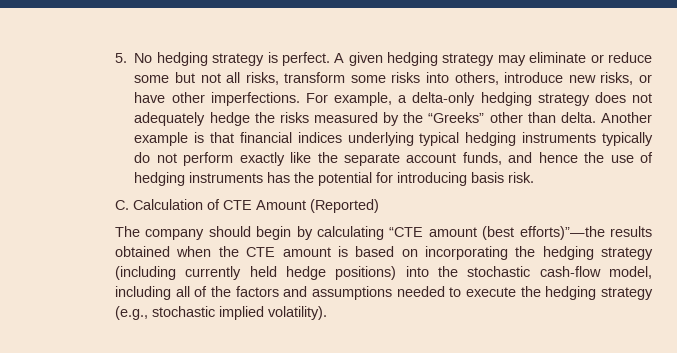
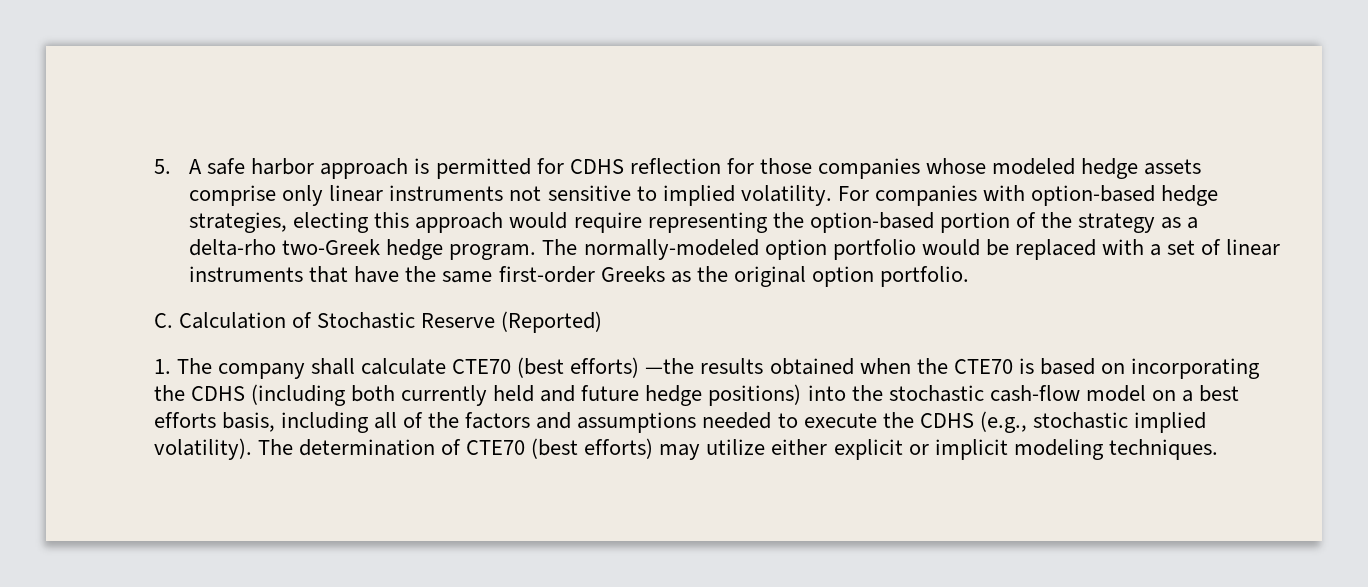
- 5. No hedging strategy is perfect. A given hedging strategy may eliminate or reduce some but not all risks, transform some risks into others, introduce new risks, or have other imperfections. For example, a delta-only hedging strategy does not adequately hedge the risks measured by the “Greeks” other than delta. Another example is that financial indices underlying typical hedging instruments typically do not perform exactly like the separate account funds, and hence the use of hedging instruments has the potential for introducing basis risk.
+ 5. A safe harbor approach is permitted for CDHS reflection for those companies whose modeled hedge assets comprise only linear instruments not sensitive to implied volatility. For companies with option-based hedge strategies, electing this approach would require representing the option-based portion of the strategy as a delta-rho two-Greek hedge program. The normally-modeled option portfolio would be replaced with a set of linear instruments that have the same first-order Greeks as the original option portfolio.
- C. Calculation of CTE Amount (Reported)
+ C. Calculation of Stochastic Reserve (Reported)
- The company should begin by calculating “CTE amount (best efforts)”—the results obtained when the CTE amount is based on incorporating the hedging strategy (including currently held hedge positions) into the stochastic cash-flow model, including all of the factors and assumptions needed to execute the hedging strategy (e.g., stochastic implied volatility).
+ 1. The company shall calculate CTE70 (best efforts) —the results obtained when the CTE70 is based on incorporating the CDHS (including both currently held and future hedge positions) into the stochastic cash-flow model on a best efforts basis, including all of the factors and assumptions needed to execute the CDHS (e.g., stochastic implied volatility).
+ The determination of CTE70 (best efforts) may utilize either explicit or implicit modeling techniques.

